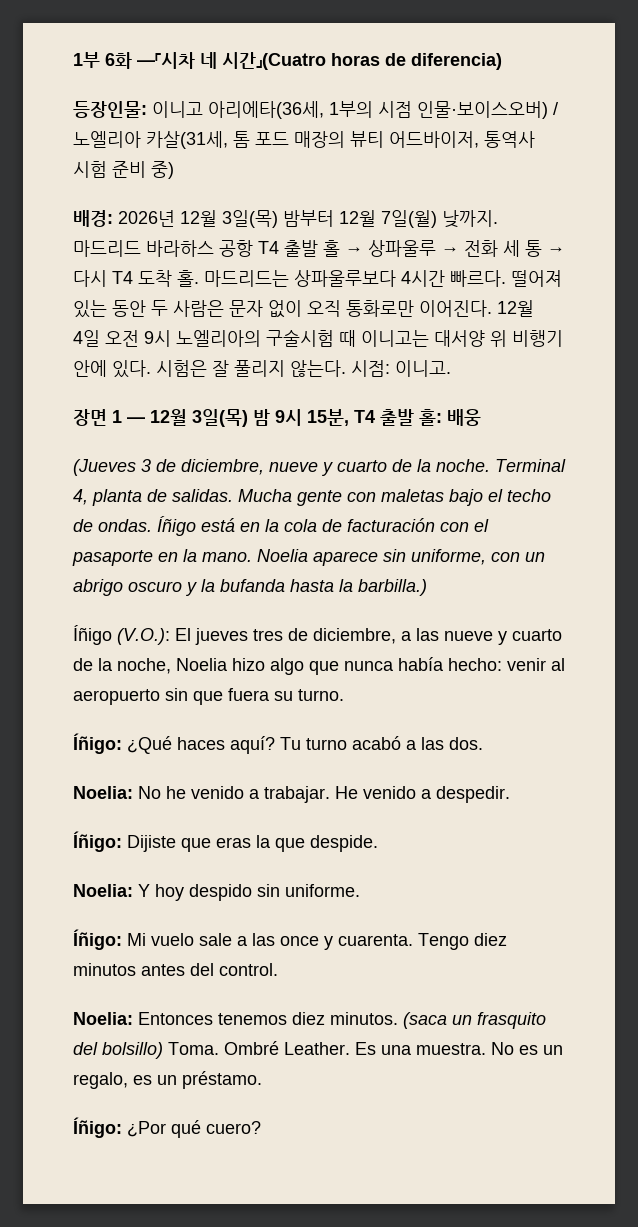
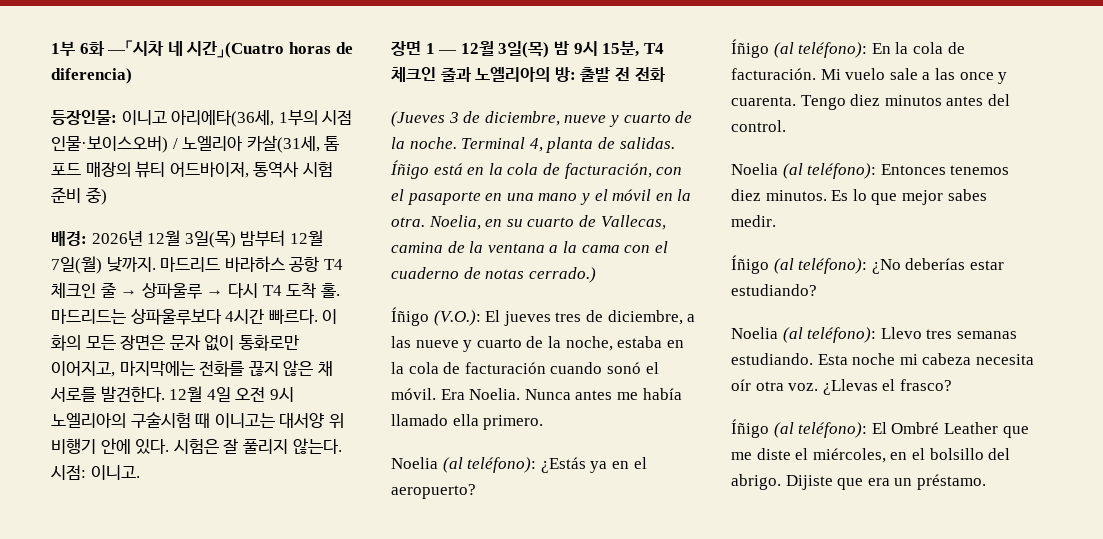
- 마드리드 바라하스 공항 T4 출발 홀 → 상파울루 → 전화 세 통 → 다시 T4 도착 홀.
+ 마드리드 바라하스 공항 T4 체크인 줄 → 상파울루 → 다시 T4 도착 홀.
- 떨어져 있는 동안 두 사람은 문자 없이 오직 통화로만 이어진다.
+ 이 화의 모든 장면은 문자 없이 통화로만 이어지고, 마지막에는 전화를 끊지 않은 채 서로를 발견한다.
- 장면 1 — 12월 3일(목) 밤 9시 15분, T4 출발 홀: 배웅
+ 장면 1 — 12월 3일(목) 밤 9시 15분, T4 체크인 줄과 노엘리아의 방: 출발 전 전화
- Mucha gente con maletas bajo el techo de ondas.
- Íñigo está en la cola de facturación con el pasaporte en la mano. Noelia aparece sin uniforme, con un abrigo oscuro y la bufanda hasta la barbilla.)
+ Íñigo está en la cola de facturación, con el pasaporte en una mano y el móvil en la otra. Noelia, en su cuarto de Vallecas, camina de la ventana a la cama con el cuaderno de notas cerrado.)
- Íñigo (V.O.): El jueves tres de diciembre, a las nueve y cuarto de la noche, Noelia hizo algo que nunca había hecho: venir al aeropuerto sin que fuera su turno.
- Íñigo: ¿Qué haces aquí? Tu turno acabó a las dos.
- Noelia: No he venido a trabajar. He venido a despedir.
- Íñigo: Dijiste que eras la que despide.
- Noelia: Y hoy despido sin uniforme.
- Íñigo: Mi vuelo sale a las once y cuarenta.
+ Íñigo (V.O.): El jueves tres de diciembre, a las nueve y cuarto de la noche, estaba en la cola de facturación cuando sonó el móvil. Era Noelia. Nunca antes me había llamado ella primero.
+ Noelia (al teléfono): ¿Estás ya en el aeropuerto?
+ Íñigo (al teléfono): En la cola de facturación. Mi vuelo sale a las once y cuarenta.
- Noelia: Entonces tenemos diez minutos.
+ Noelia (al teléfono): Entonces tenemos diez minutos.
- (saca un frasquito del bolsillo) Toma. Ombré Leather. Es una muestra. No es un regalo, es un préstamo.
- Íñigo: ¿Por qué cuero?
+ Es lo que mejor sabes medir.
+ Íñigo (al teléfono): ¿No deberías estar estudiando?
+ Noelia (al teléfono): Llevo tres semanas estudiando. Esta noche mi cabeza necesita oír otra voz. ¿Llevas el frasco?
+ Íñigo (al teléfono): El Ombré Leather que me diste el miércoles, en el bolsillo del abrigo. Dijiste que era un préstamo.

